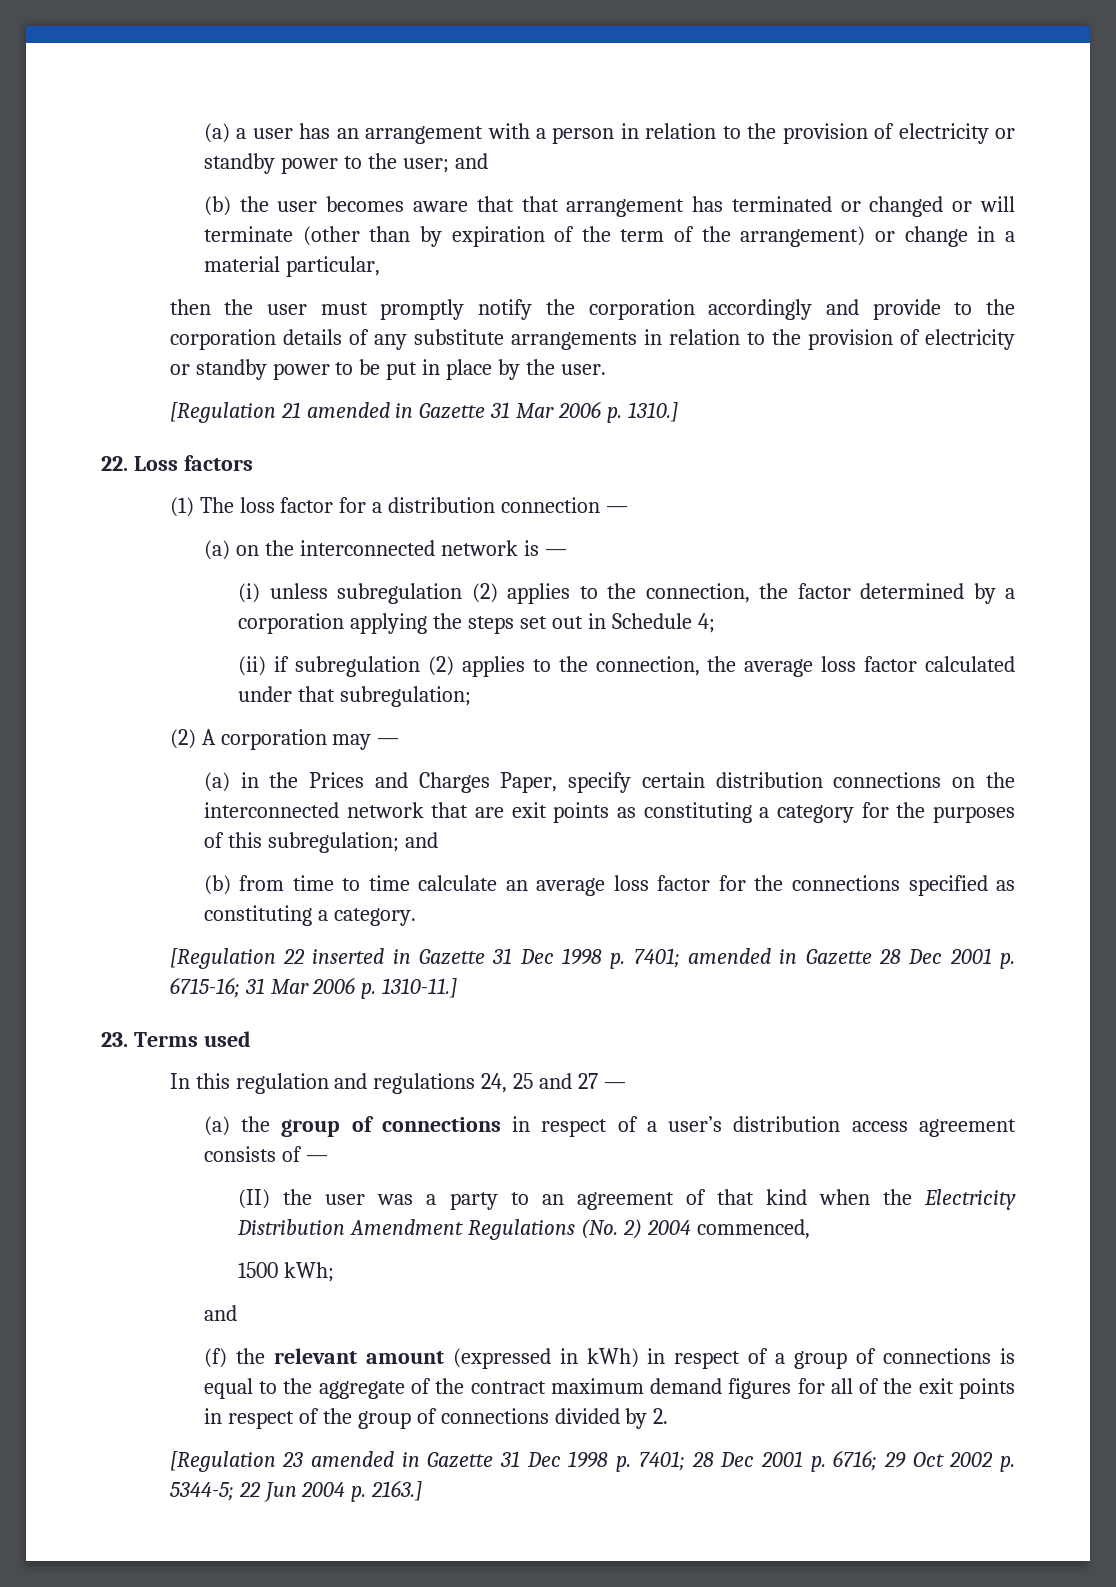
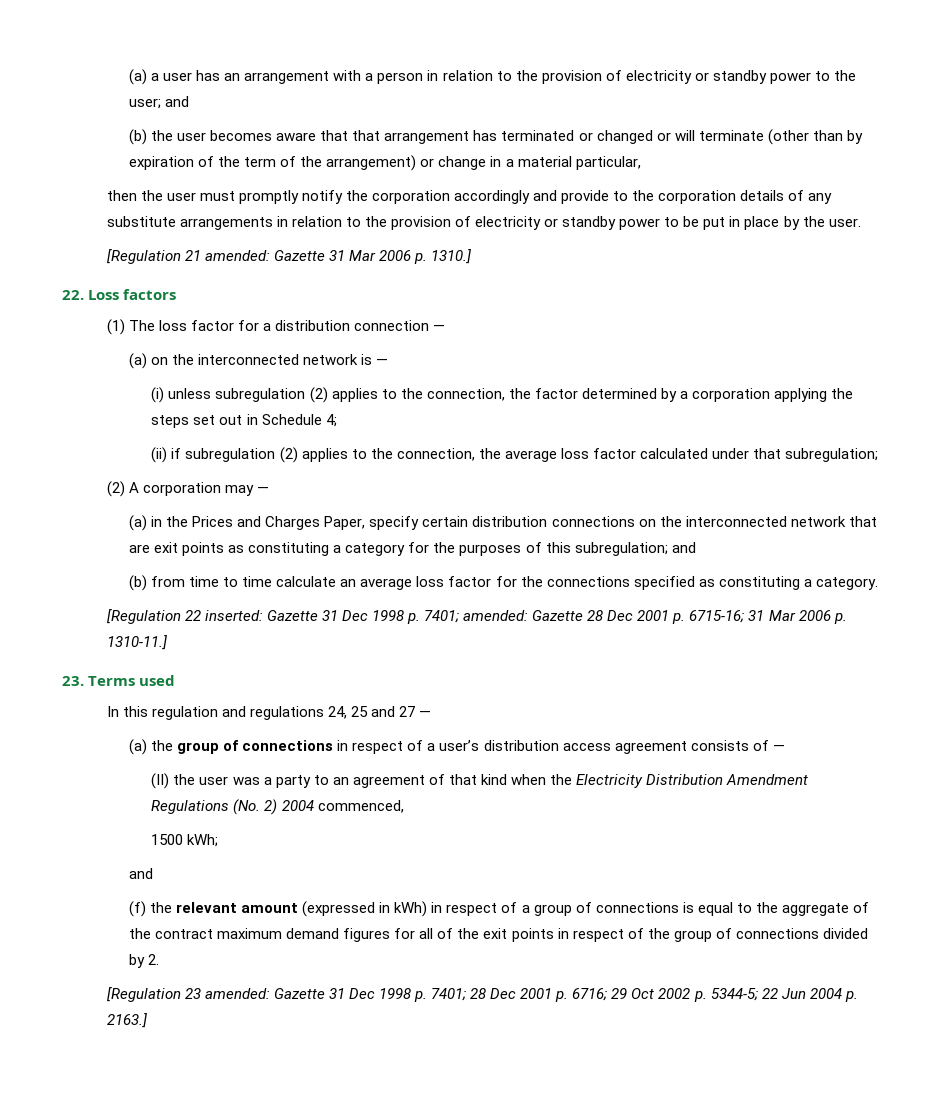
- [Regulation 21 amended in Gazette 31 Mar 2006 p. 1310.]
+ [Regulation 21 amended: Gazette 31 Mar 2006 p. 1310.]
- [Regulation 22 inserted in Gazette 31 Dec 1998 p. 7401; amended in Gazette 28 Dec 2001 p. 6715-16; 31 Mar 2006 p. 1310-11.]
+ [Regulation 22 inserted: Gazette 31 Dec 1998 p. 7401; amended: Gazette 28 Dec 2001 p. 6715-16; 31 Mar 2006 p. 1310-11.]
- [Regulation 23 amended in Gazette 31 Dec 1998 p. 7401; 28 Dec 2001 p. 6716; 29 Oct 2002 p. 5344-5; 22 Jun 2004 p. 2163.]
+ [Regulation 23 amended: Gazette 31 Dec 1998 p. 7401; 28 Dec 2001 p. 6716; 29 Oct 2002 p. 5344-5; 22 Jun 2004 p. 2163.]

